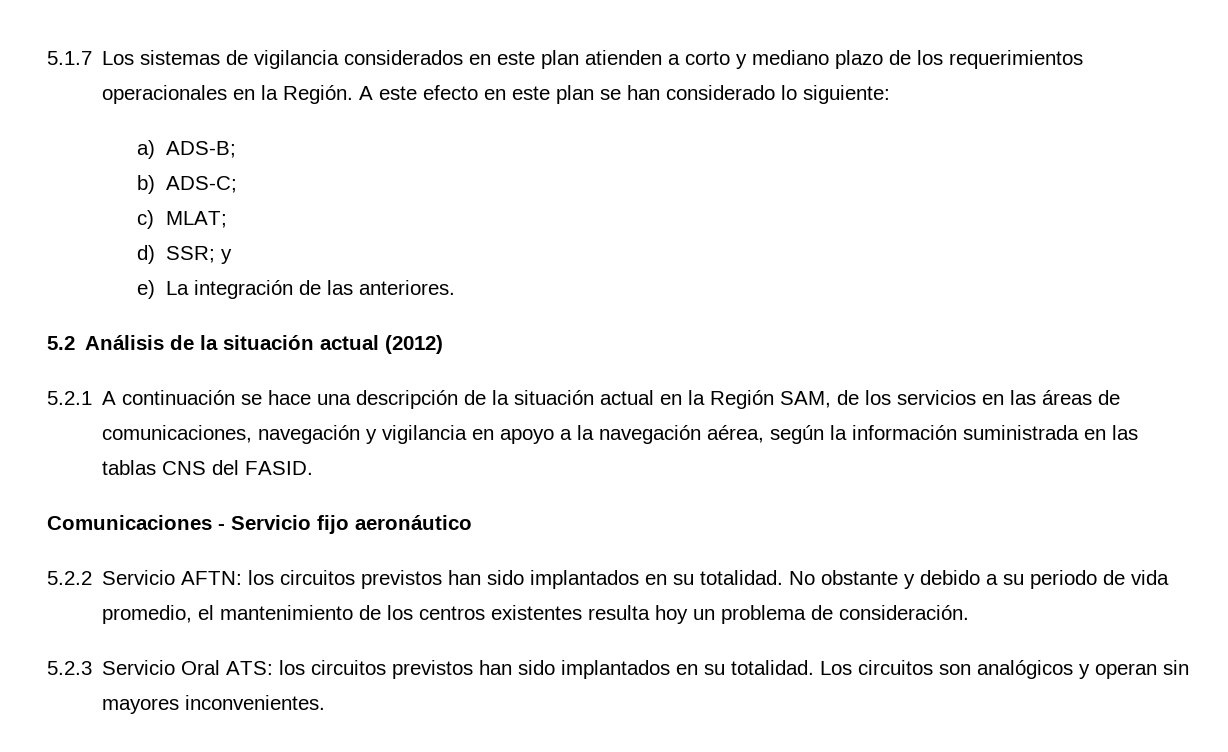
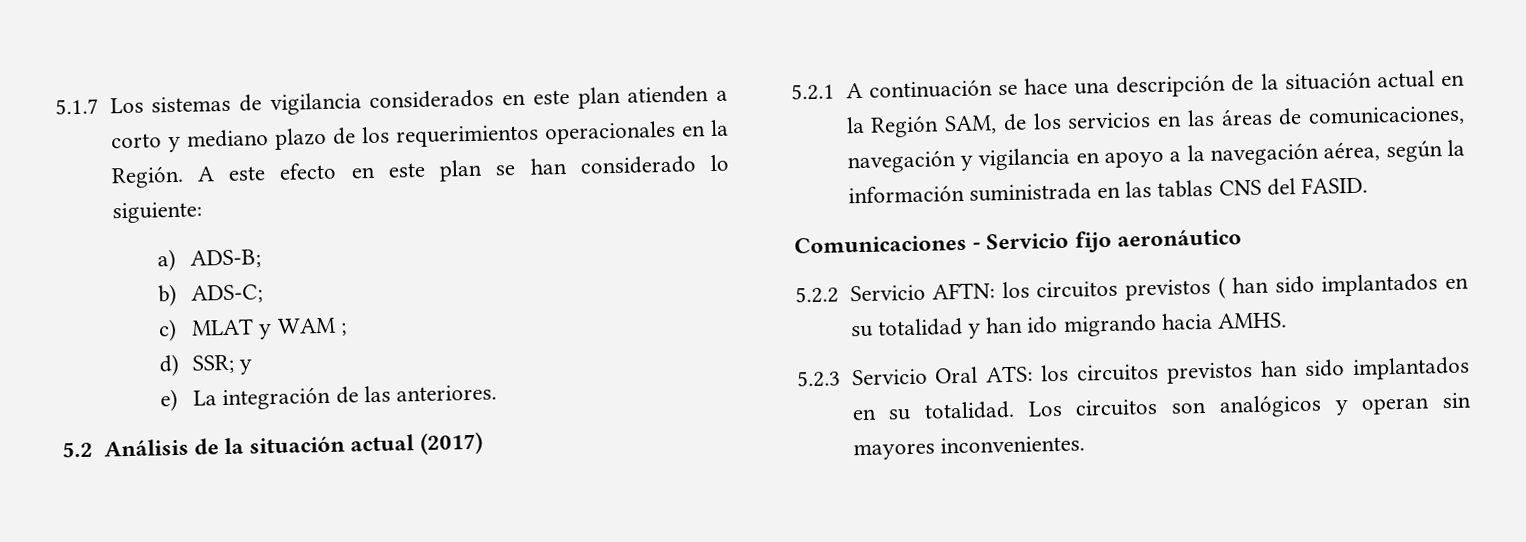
- c) MLAT;
+ c) MLAT y WAM ;
- 5.2 Análisis de la situación actual (2012)
+ 5.2 Análisis de la situación actual (2017)
- 5.2.2 Servicio AFTN: los circuitos previstos han sido implantados en su totalidad. No obstante y debido a su periodo de vida promedio, el mantenimiento de los centros existentes resulta hoy un problema de consideración.
+ 5.2.2 Servicio AFTN: los circuitos previstos ( han sido implantados en su totalidad y han ido migrando hacia AMHS.

